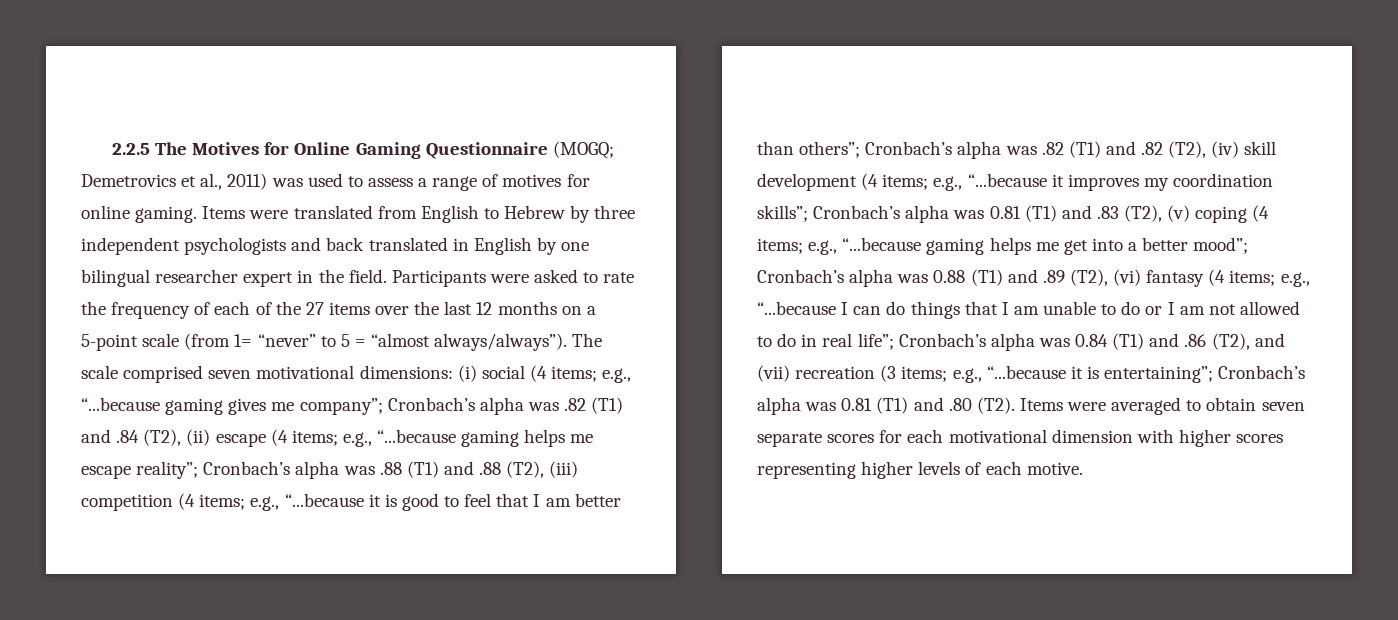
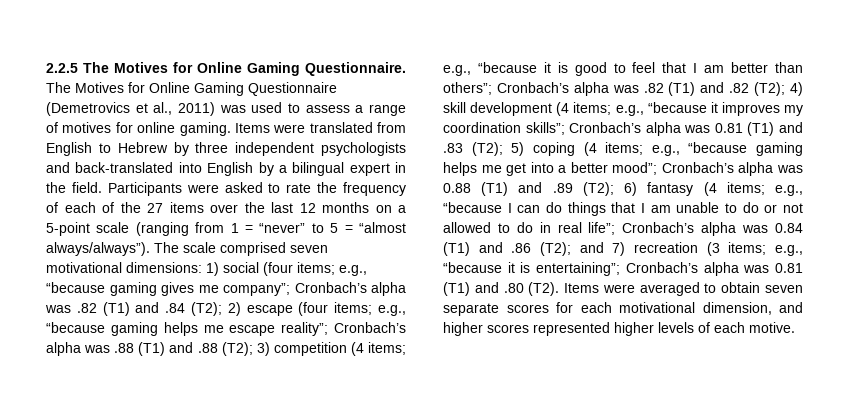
- 2.2.5 The Motives for Online Gaming Questionnaire (MOGQ; Demetrovics et al., 2011) was used to assess a range of motives for online gaming.
+ 2.2.5 The Motives for Online Gaming Questionnaire. The Motives for Online Gaming Questionnaire (Demetrovics et al., 2011) was used to assess a range of motives for online gaming.
- Items were translated from English to Hebrew by three independent psychologists and back translated in English by one bilingual researcher expert in the field.
+ Items were translated from English to Hebrew by three independent psychologists and back-translated into English by a bilingual expert in the field.
- Participants were asked to rate the frequency of each of the 27 items over the last 12 months on a 5-point scale (from 1= “never” to 5 = “almost always/always”).
+ Participants were asked to rate the frequency of each of the 27 items over the last 12 months on a 5-point scale (ranging from 1 = “never” to 5 = “almost always/always”).
- (i) social (4 items; e.g., “...because gaming gives me company”;
+ 1) social (four items; e.g., “because gaming gives me company”;
- Cronbach’s alpha was .82 (T1) and .84 (T2), (ii) escape (4 items; e.g., “...because gaming helps me escape reality”;
+ Cronbach’s alpha was .82 (T1) and .84 (T2); 2) escape (four items; e.g., “because gaming helps me escape reality”;
- Cronbach’s alpha was .88 (T1) and .88 (T2), (iii) competition (4 items;
+ Cronbach’s alpha was .88 (T1) and .88 (T2); 3) competition (4 items;
- e.g., “...because it is good to feel that I am better than others”;
+ e.g., “because it is good to feel that I am better than others”;
- Cronbach’s alpha was .82 (T1) and .82 (T2), (iv) skill development (4 items;
+ Cronbach’s alpha was .82 (T1) and .82 (T2); 4) skill development (4 items;
- e.g., “...because it improves my coordination skills”;
+ e.g., “because it improves my coordination skills”;
- Cronbach’s alpha was 0.81 (T1) and .83 (T2), (v) coping (4 items;
+ Cronbach’s alpha was 0.81 (T1) and .83 (T2); 5) coping (4 items;
- e.g., “...because gaming helps me get into a better mood”;
+ e.g., “because gaming helps me get into a better mood”;
- Cronbach’s alpha was 0.88 (T1) and .89 (T2), (vi) fantasy (4 items;
+ Cronbach’s alpha was 0.88 (T1) and .89 (T2); 6) fantasy (4 items;
- e.g., “...because I can do things that I am unable to do or I am not allowed to do in real life”;
+ e.g., “because I can do things that I am unable to do or not allowed to do in real life”;
- Cronbach’s alpha was 0.84 (T1) and .86 (T2), and (vii) recreation (3 items;
+ Cronbach’s alpha was 0.84 (T1) and .86 (T2); and 7) recreation (3 items;
- e.g., “...because it is entertaining”;
+ e.g., “because it is entertaining”;
- Cronbach’s alpha was 0.81 (T1) and .80 (T2). Items were averaged to obtain seven separate scores for each motivational dimension with higher scores representing higher levels of each motive.
+ Cronbach’s alpha was 0.81 (T1) and .80 (T2). Items were averaged to obtain seven separate scores for each motivational dimension, and higher scores represented higher levels of each motive.

